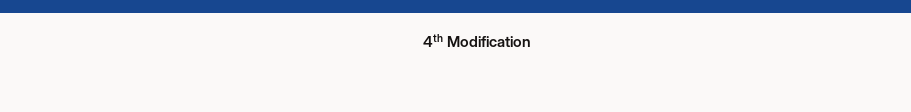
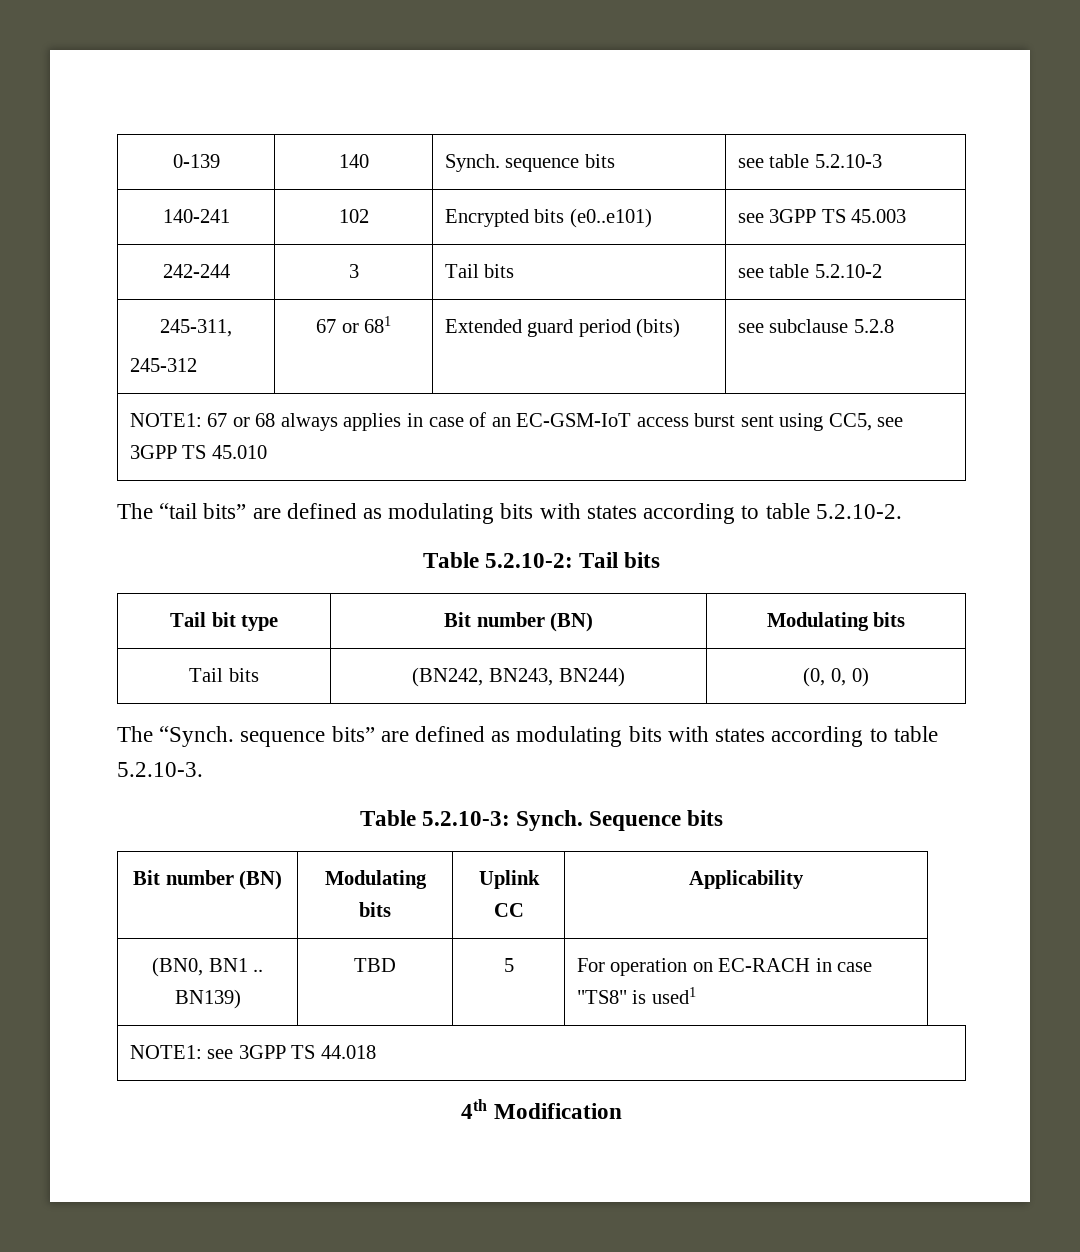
+ 0-139 | 140 | Synch. sequence bits | see table 5.2.10-3
+ 140-241 | 102 | Encrypted bits (e0..e101) | see 3GPP TS 45.003
+ 242-244 | 3 | Tail bits | see table 5.2.10-2
+ 245-311,
+ 245-312 | 67 or 681 | Extended guard period (bits) | see subclause 5.2.8
+ NOTE1: 67 or 68 always applies in case of an EC-GSM-IoT access burst sent using CC5, see 3GPP TS 45.010
+ The “tail bits” are defined as modulating bits with states according to table 5.2.10-2.
+ Table 5.2.10-2: Tail bits
+ Tail bit type | Bit number (BN) | Modulating bits
+ Tail bits | (BN242, BN243, BN244) | (0, 0, 0)
+ The “Synch. sequence bits” are defined as modulating bits with states according to table 5.2.10-3.
+ Table 5.2.10-3: Synch. Sequence bits
+ Bit number (BN) | Modulating bits | Uplink CC | Applicability
+ (BN0, BN1 .. BN139) | TBD | 5 | For operation on EC-RACH in case "TS8" is used1
+ NOTE1: see 3GPP TS 44.018

